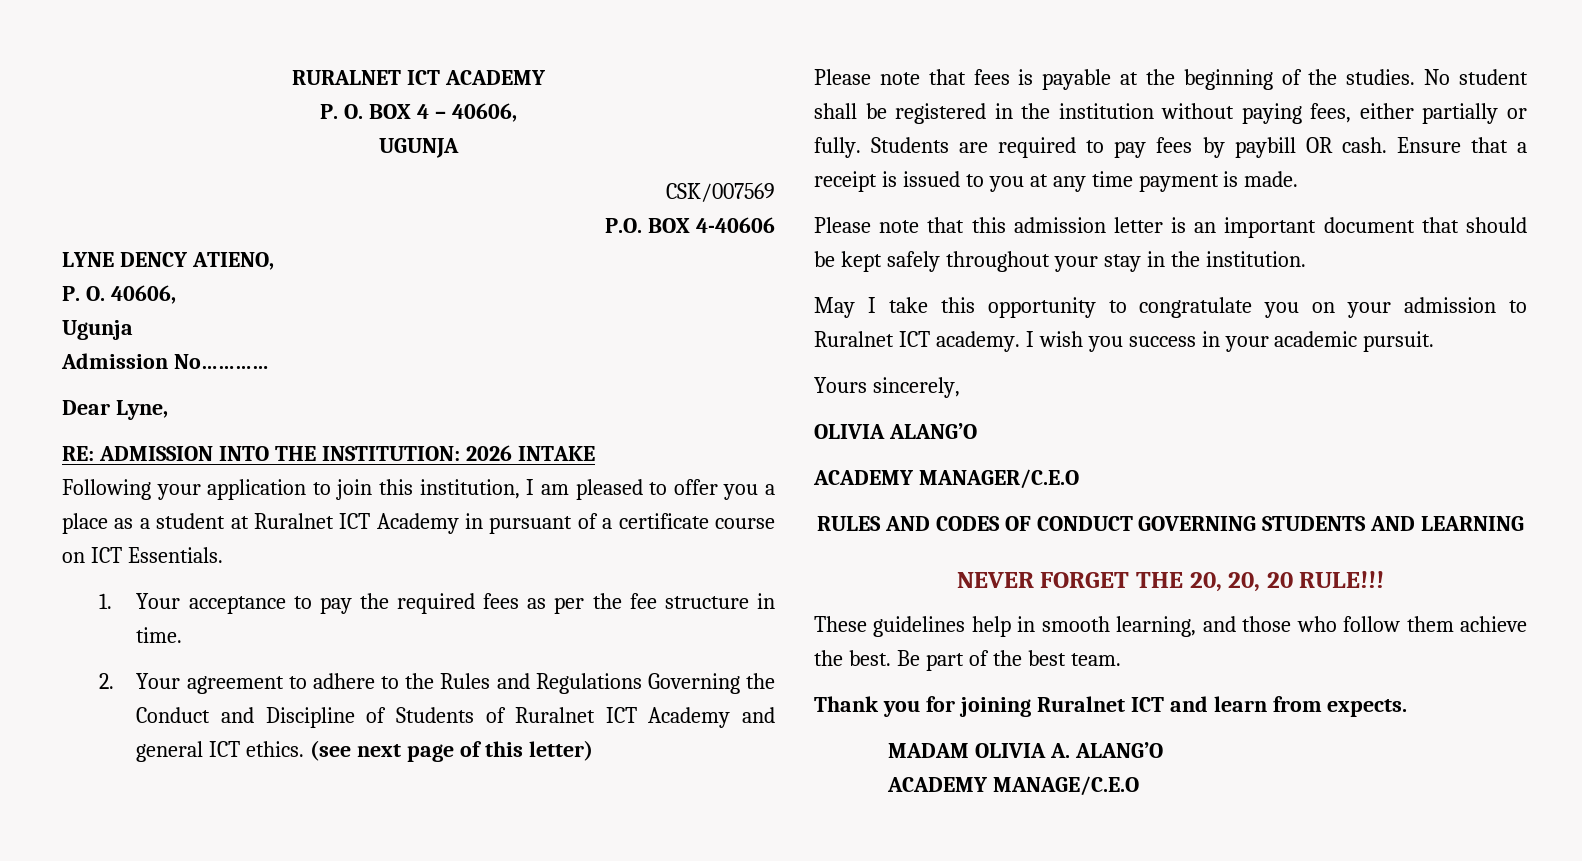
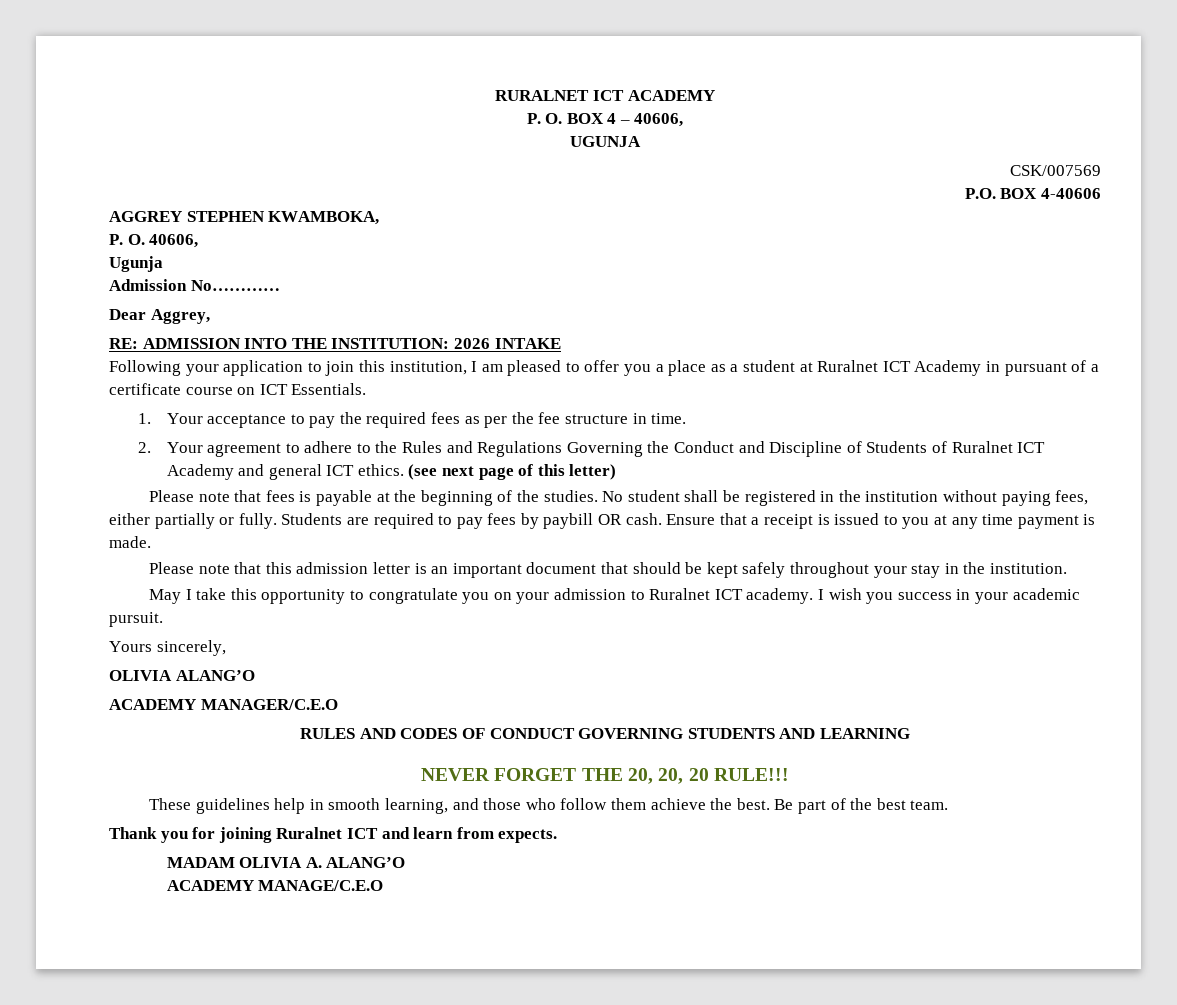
- LYNE DENCY ATIENO,
+ AGGREY STEPHEN KWAMBOKA,
- Dear Lyne,
+ Dear Aggrey,

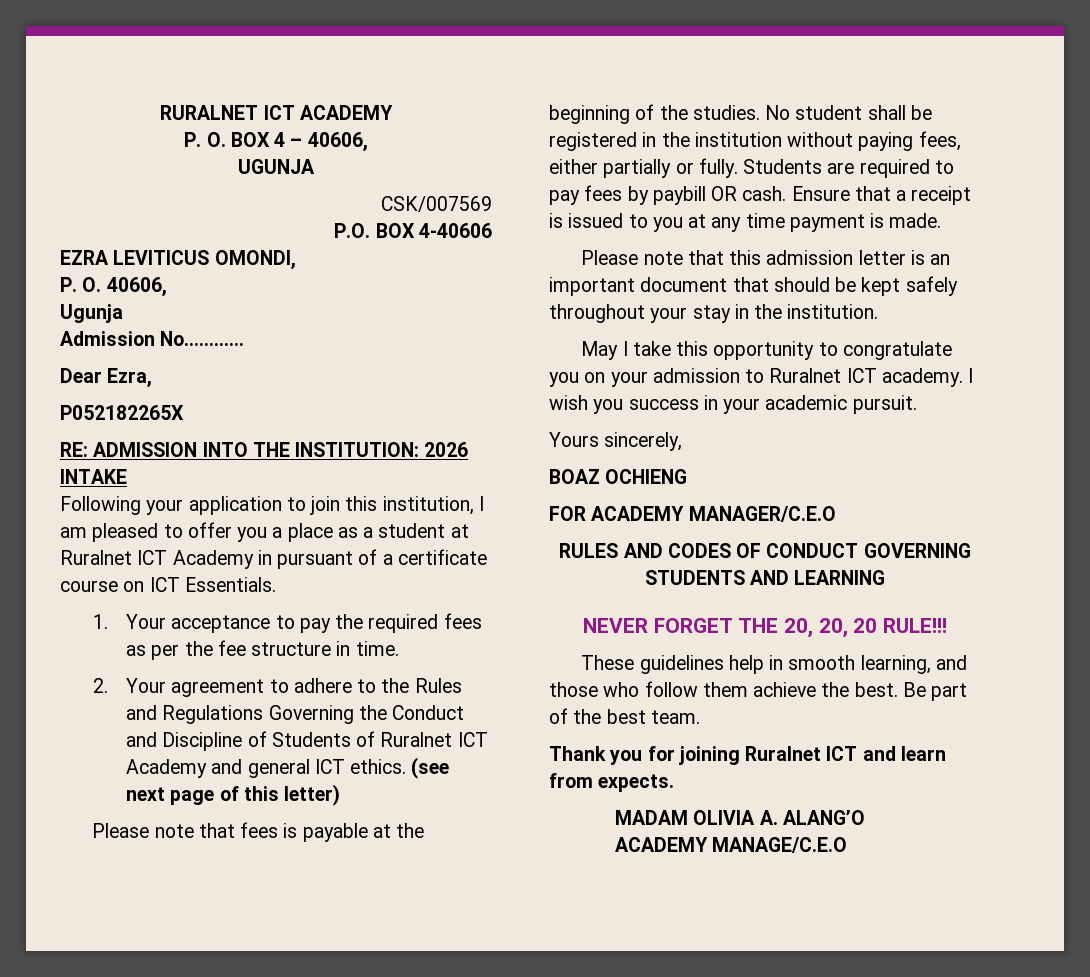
- AGGREY STEPHEN KWAMBOKA,
+ EZRA LEVITICUS OMONDI,
- Dear Aggrey,
+ Dear Ezra,
+ P052182265X
- OLIVIA ALANG’O
- ACADEMY MANAGER/C.E.O
+ BOAZ OCHIENG
+ FOR ACADEMY MANAGER/C.E.O

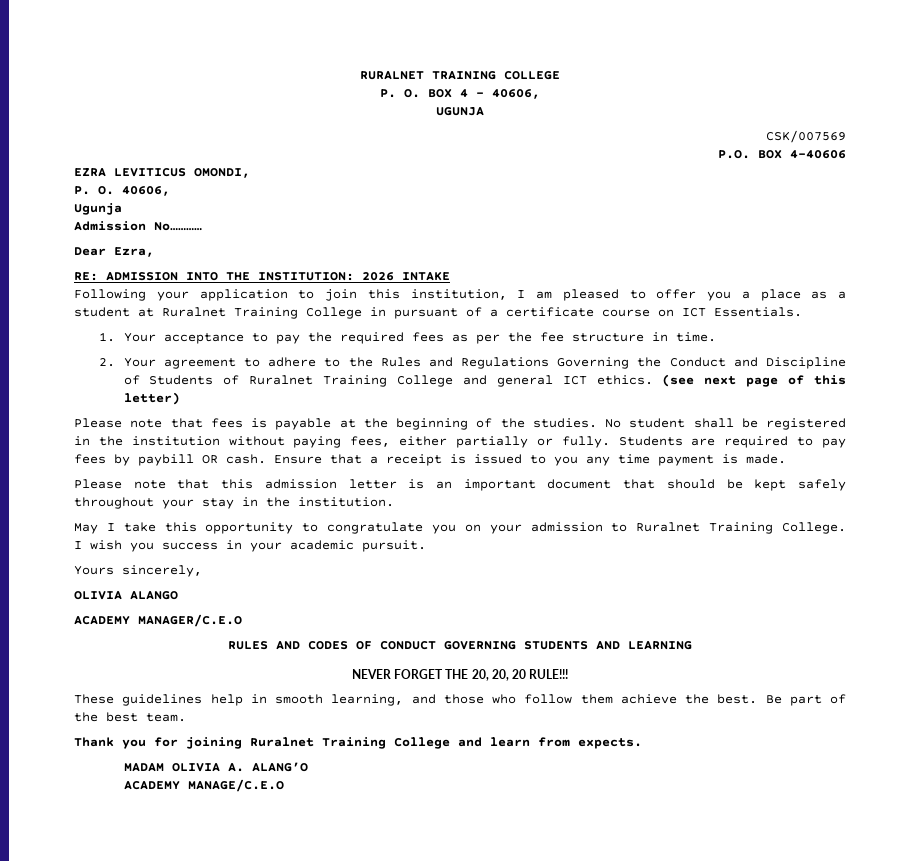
- RURALNET ICT ACADEMY
+ RURALNET TRAINING COLLEGE
- P052182265X
- Following your application to join this institution, I am pleased to offer you a place as a student at Ruralnet ICT Academy in pursuant of a certificate course on ICT Essentials.
+ Following your application to join this institution, I am pleased to offer you a place as a student at Ruralnet Training College in pursuant of a certificate course on ICT Essentials.
- 2. Your agreement to adhere to the Rules and Regulations Governing the Conduct and Discipline of Students of Ruralnet ICT Academy and general ICT ethics.
+ 2. Your agreement to adhere to the Rules and Regulations Governing the Conduct and Discipline of Students of Ruralnet Training College and general ICT ethics.
- Ensure that a receipt is issued to you at any time payment is made.
+ Ensure that a receipt is issued to you any time payment is made.
- May I take this opportunity to congratulate you on your admission to Ruralnet ICT academy.
+ May I take this opportunity to congratulate you on your admission to Ruralnet Training College.
- BOAZ OCHIENG
- FOR ACADEMY MANAGER/C.E.O
+ OLIVIA ALANGO
+ ACADEMY MANAGER/C.E.O
- Thank you for joining Ruralnet ICT and learn from expects.
+ Thank you for joining Ruralnet Training College and learn from expects.

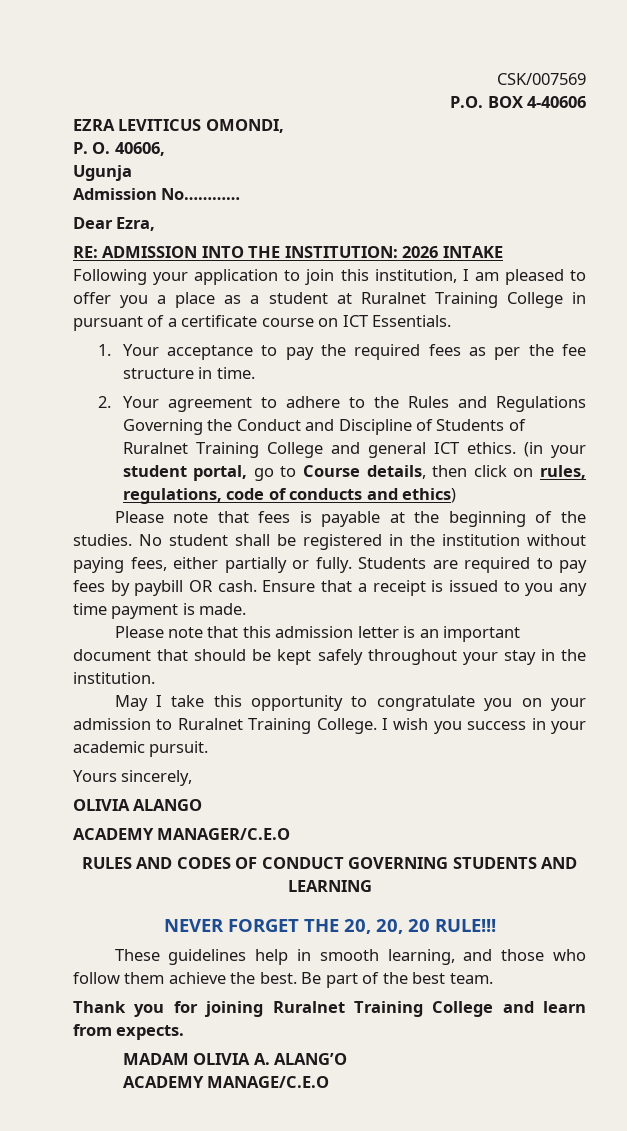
- RURALNET TRAINING COLLEGE
- P. O. BOX 4 – 40606,
- UGUNJA
- (see next page of this letter)
+ (in your student portal, go to Course details, then click on rules, regulations, code of conducts and ethics)

